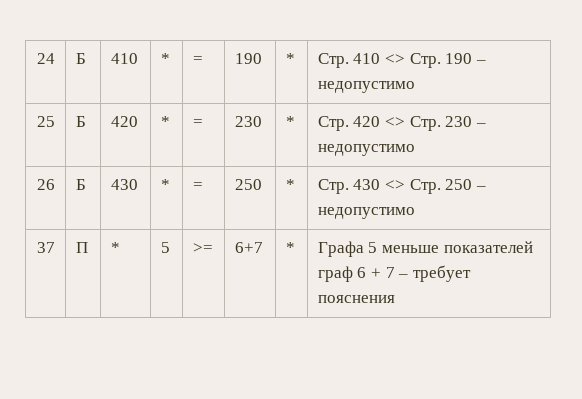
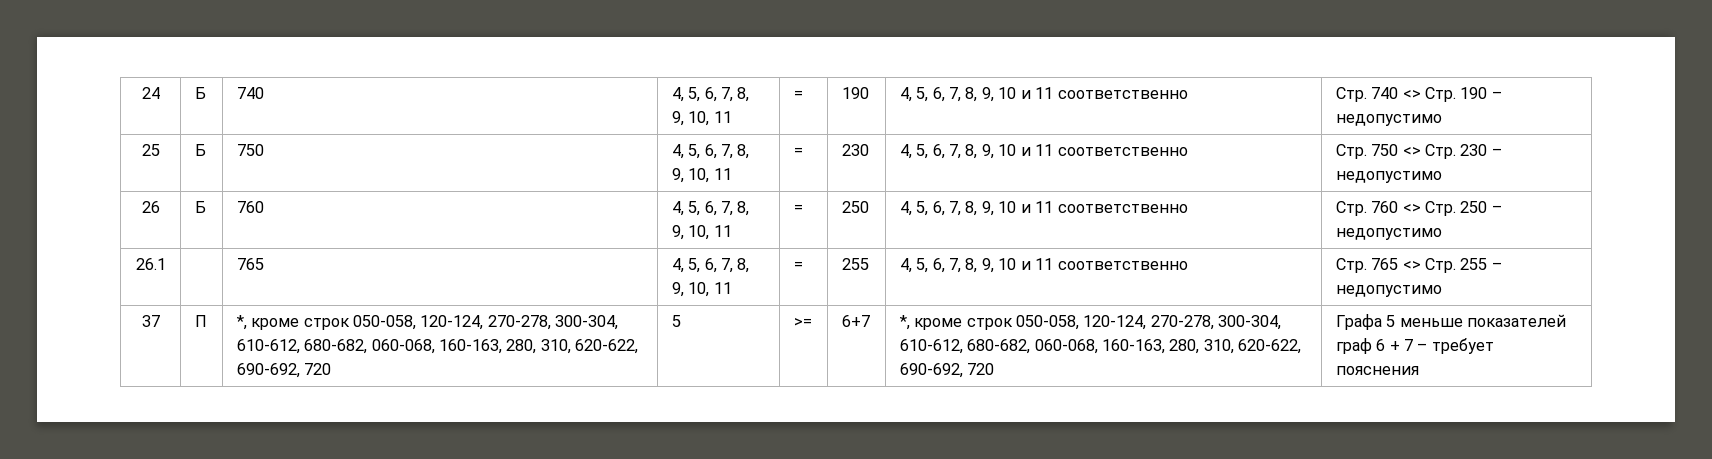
- 24 | Б | 410 | * | = | 190 | * | Стр. 410 <> Стр. 190 – недопустимо
+ 24 | Б | 740 | 4, 5, 6, 7, 8, 9, 10, 11 | = | 190 | 4, 5, 6, 7, 8, 9, 10 и 11 соответственно | Стр. 740 <> Стр. 190 – недопустимо
- 25 | Б | 420 | * | = | 230 | * | Стр. 420 <> Стр. 230 – недопустимо
+ 25 | Б | 750 | 4, 5, 6, 7, 8, 9, 10, 11 | = | 230 | 4, 5, 6, 7, 8, 9, 10 и 11 соответственно | Стр. 750 <> Стр. 230 – недопустимо
- 26 | Б | 430 | * | = | 250 | * | Стр. 430 <> Стр. 250 – недопустимо
+ 26 | Б | 760 | 4, 5, 6, 7, 8, 9, 10, 11 | = | 250 | 4, 5, 6, 7, 8, 9, 10 и 11 соответственно | Стр. 760 <> Стр. 250 – недопустимо
- 37 | П | * | 5 | >= | 6+7 | * | Графа 5 меньше показателей граф 6 + 7 – требует пояснения
+ 26.1 | | 765 | 4, 5, 6, 7, 8, 9, 10, 11 | = | 255 | 4, 5, 6, 7, 8, 9, 10 и 11 соответственно | Стр. 765 <> Стр. 255 – недопустимо
+ 37 | П | *, кроме строк 050-058, 120-124, 270-278, 300-304, 610-612, 680-682, 060-068, 160-163, 280, 310, 620-622, 690-692, 720 | 5 | >= | 6+7 | *, кроме строк 050-058, 120-124, 270-278, 300-304, 610-612, 680-682, 060-068, 160-163, 280, 310, 620-622, 690-692, 720 | Графа 5 меньше показателей граф 6 + 7 – требует пояснения

